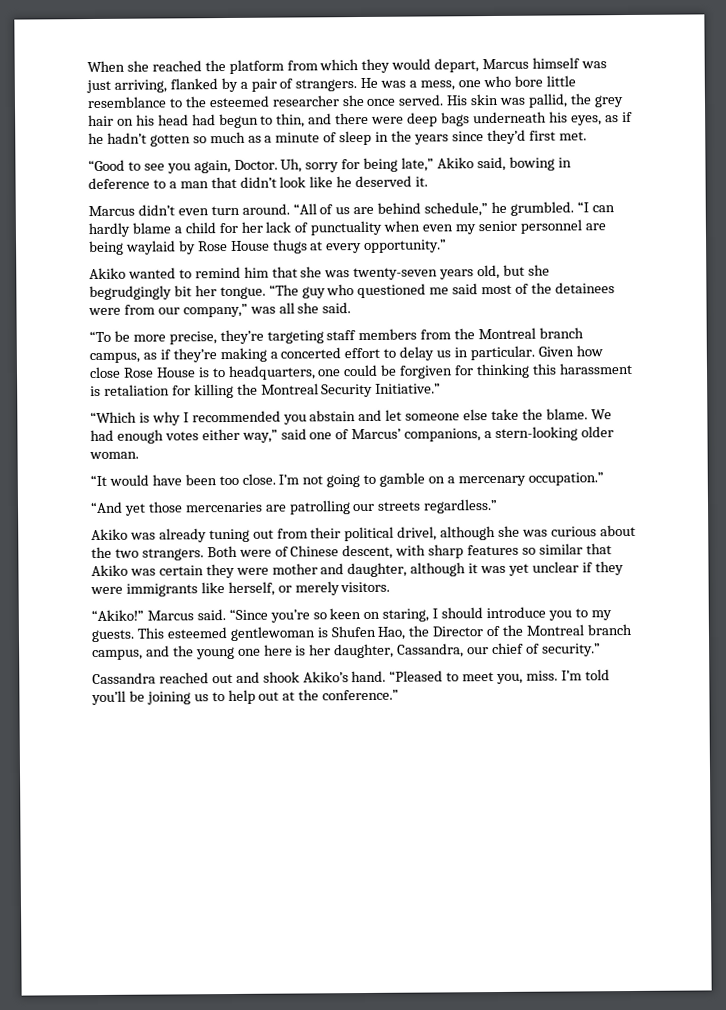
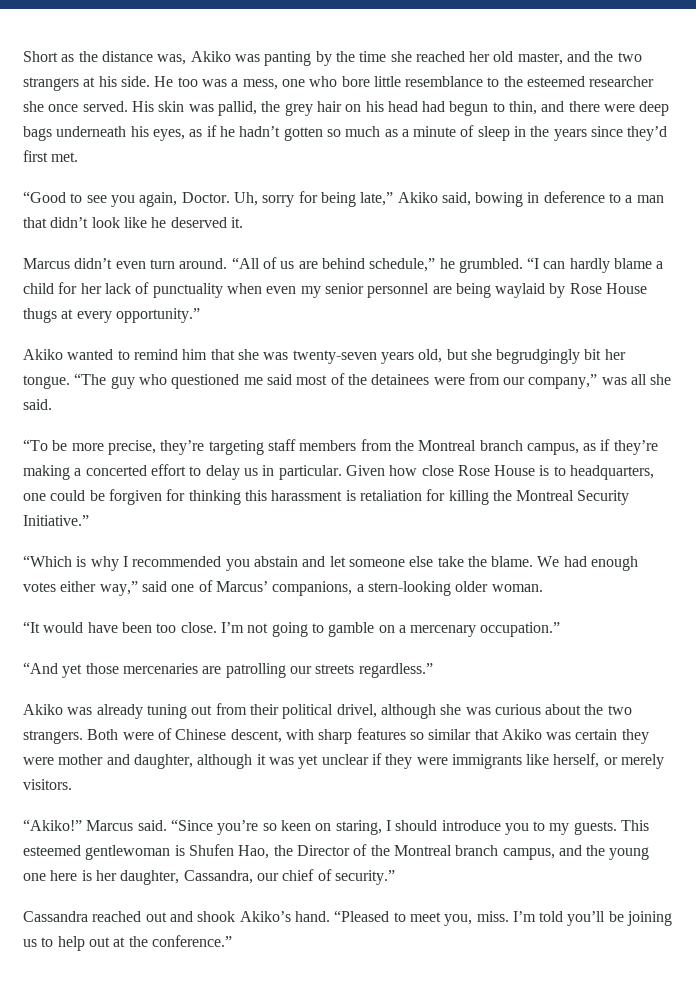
- When she reached the platform from which they would depart, Marcus himself was just arriving, flanked by a pair of strangers. He was a mess, one who bore little resemblance to the esteemed researcher she once served.
+ Short as the distance was, Akiko was panting by the time she reached her old master, and the two strangers at his side. He too was a mess, one who bore little resemblance to the esteemed researcher she once served.

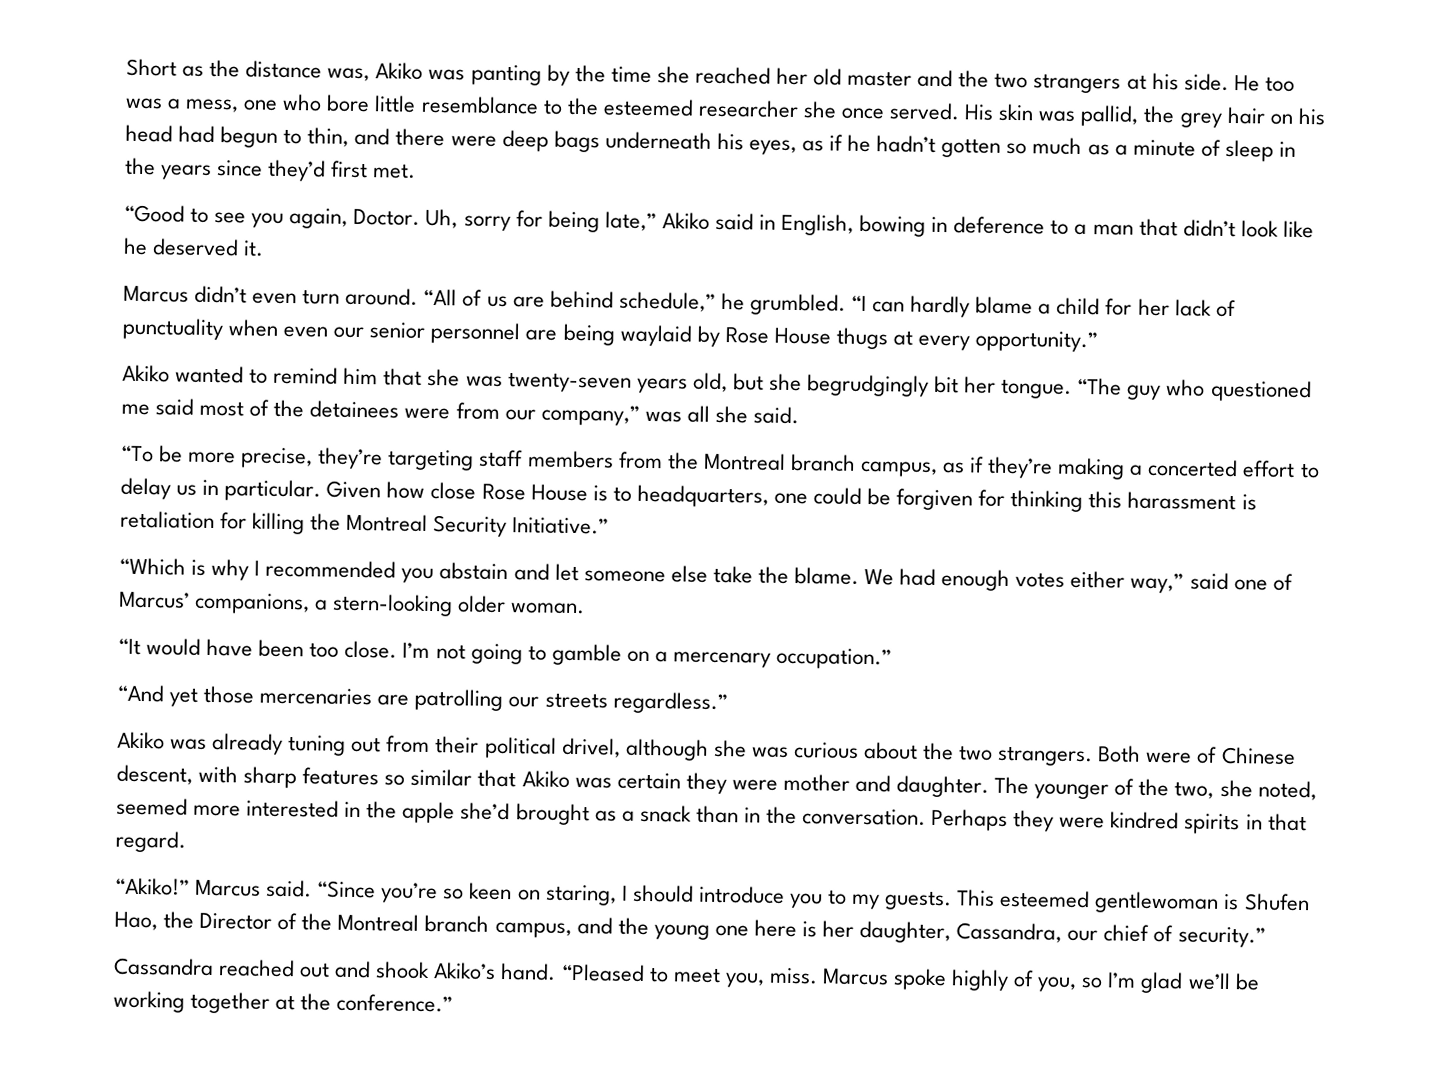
- Short as the distance was, Akiko was panting by the time she reached her old master, and the two strangers at his side.
+ Short as the distance was, Akiko was panting by the time she reached her old master and the two strangers at his side.
- Uh, sorry for being late,” Akiko said, bowing in deference to a man that didn’t look like he deserved it.
+ Uh, sorry for being late,” Akiko said in English, bowing in deference to a man that didn’t look like he deserved it.
- “I can hardly blame a child for her lack of punctuality when even my senior personnel are being waylaid by Rose House thugs at every opportunity.”
+ “I can hardly blame a child for her lack of punctuality when even our senior personnel are being waylaid by Rose House thugs at every opportunity.”
- Both were of Chinese descent, with sharp features so similar that Akiko was certain they were mother and daughter, although it was yet unclear if they were immigrants like herself, or merely visitors.
+ Both were of Chinese descent, with sharp features so similar that Akiko was certain they were mother and daughter. The younger of the two, she noted, seemed more interested in the apple she’d brought as a snack than in the conversation. Perhaps they were kindred spirits in that regard.
- I’m told you’ll be joining us to help out at the conference.”
+ Marcus spoke highly of you, so I’m glad we’ll be working together at the conference.”

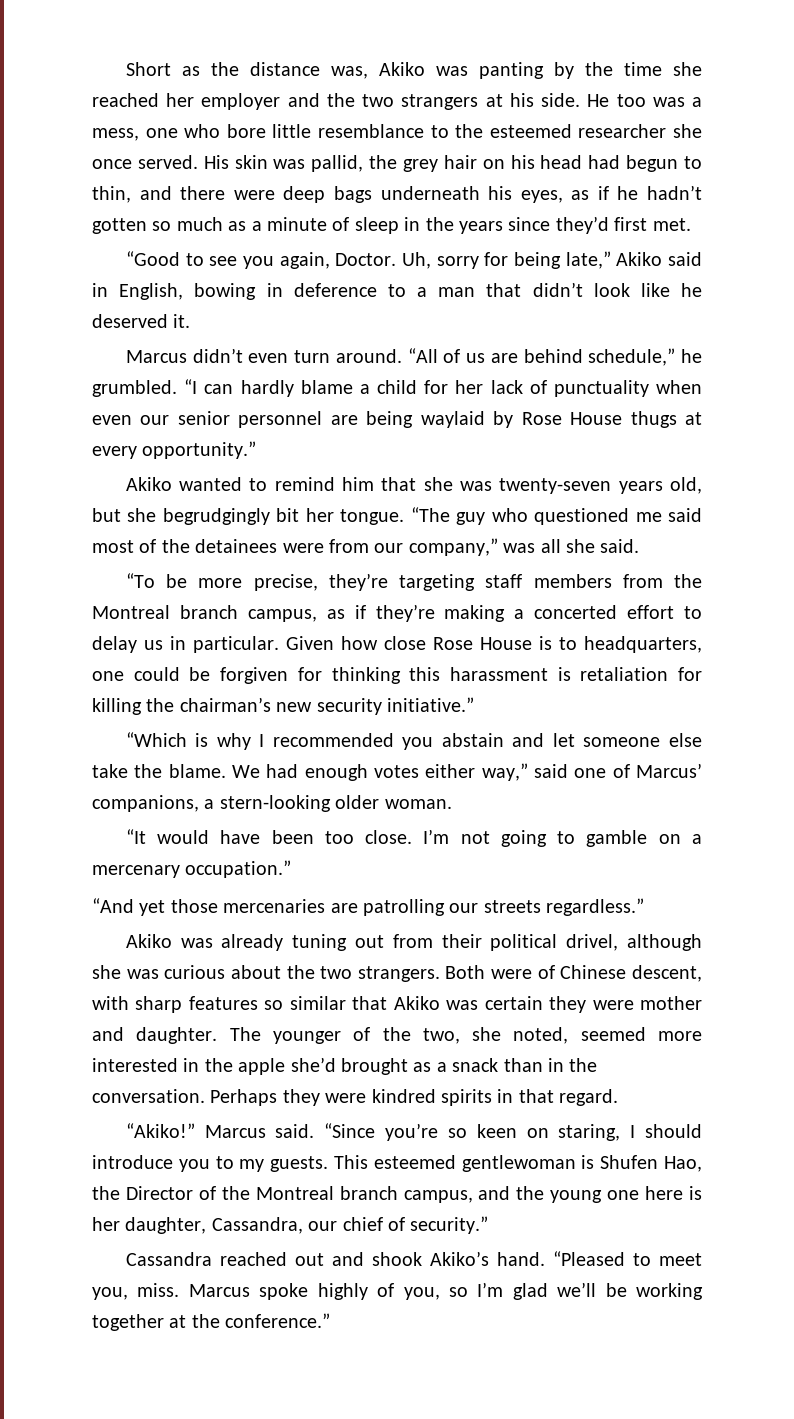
- Short as the distance was, Akiko was panting by the time she reached her old master and the two strangers at his side.
+ Short as the distance was, Akiko was panting by the time she reached her employer and the two strangers at his side.
- Given how close Rose House is to headquarters, one could be forgiven for thinking this harassment is retaliation for killing the Montreal Security Initiative.”
+ Given how close Rose House is to headquarters, one could be forgiven for thinking this harassment is retaliation for killing the chairman’s new security initiative.”

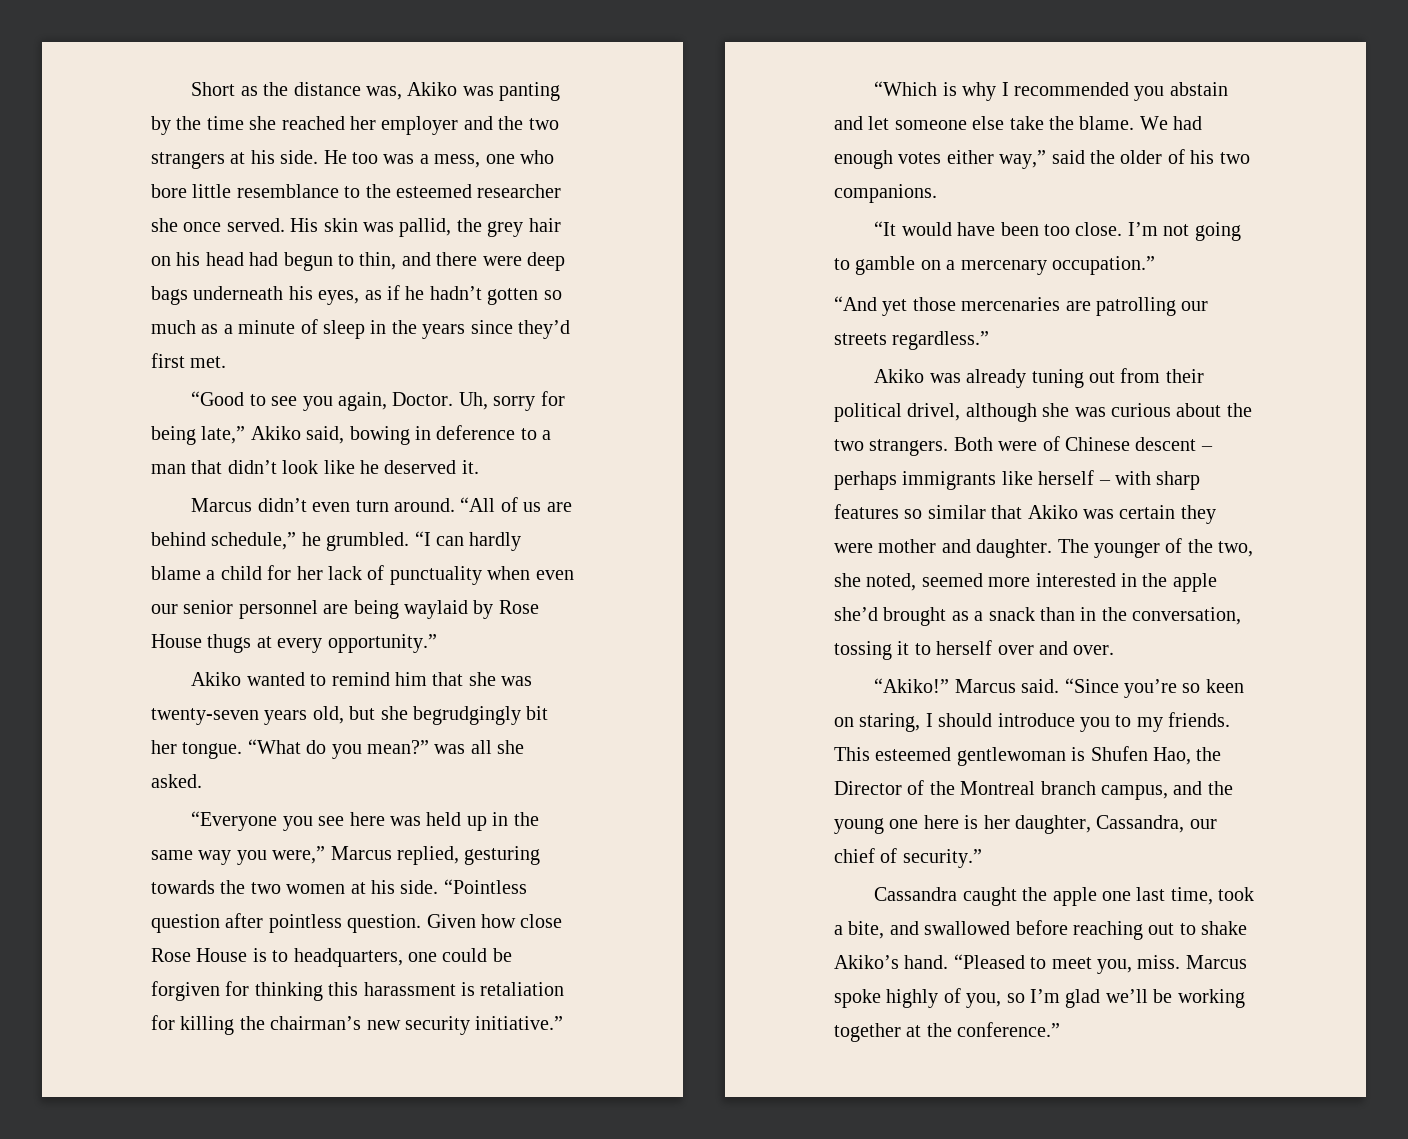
- Uh, sorry for being late,” Akiko said in English, bowing in deference to a man that didn’t look like he deserved it.
+ Uh, sorry for being late,” Akiko said, bowing in deference to a man that didn’t look like he deserved it.
- “The guy who questioned me said most of the detainees were from our company,” was all she said.
- “To be more precise, they’re targeting staff members from the Montreal branch campus, as if they’re making a concerted effort to delay us in particular.
+ “What do you mean?” was all she asked.
+ “Everyone you see here was held up in the same way you were,” Marcus replied, gesturing towards the two women at his side. “Pointless question after pointless question.
- We had enough votes either way,” said one of Marcus’ companions, a stern-looking older woman.
+ We had enough votes either way,” said the older of his two companions.
- Both were of Chinese descent, with sharp features so similar that Akiko was certain they were mother and daughter.
+ Both were of Chinese descent – perhaps immigrants like herself – with sharp features so similar that Akiko was certain they were mother and daughter.
- The younger of the two, she noted, seemed more interested in the apple she’d brought as a snack than in the conversation. Perhaps they were kindred spirits in that regard.
+ The younger of the two, she noted, seemed more interested in the apple she’d brought as a snack than in the conversation, tossing it to herself over and over.
- “Since you’re so keen on staring, I should introduce you to my guests.
+ “Since you’re so keen on staring, I should introduce you to my friends.
- Cassandra reached out and shook Akiko’s hand.
+ Cassandra caught the apple one last time, took a bite, and swallowed before reaching out to shake Akiko’s hand.

